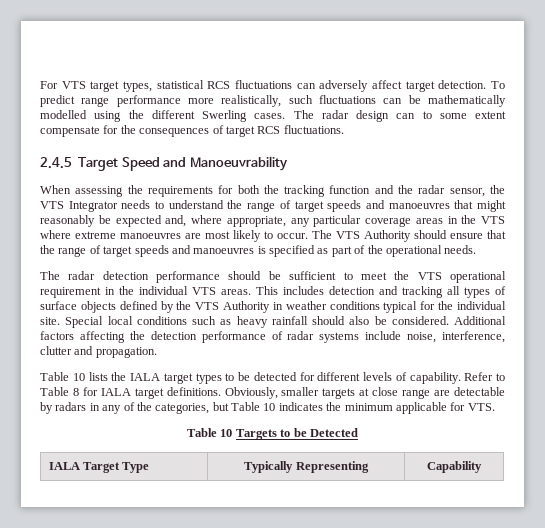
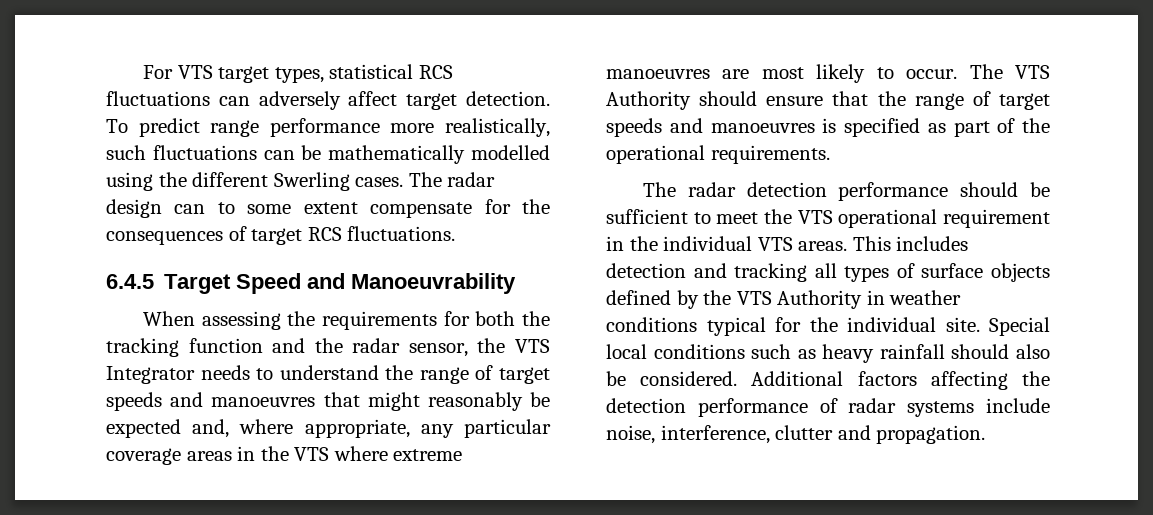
- 2.4.5 Target Speed and Manoeuvrability
+ 6.4.5 Target Speed and Manoeuvrability
- The VTS Authority should ensure that the range of target speeds and manoeuvres is specified as part of the operational needs.
+ The VTS Authority should ensure that the range of target speeds and manoeuvres is specified as part of the operational requirements.
- Table 10 lists the IALA target types to be detected for different levels of capability. Refer to Table 8 for IALA target definitions. Obviously, smaller targets at close range are detectable by radars in any of the categories, but Table 10 indicates the minimum applicable for VTS.
- Table 10 Targets to be Detected
- IALA Target Type | Typically Representing | Capability

